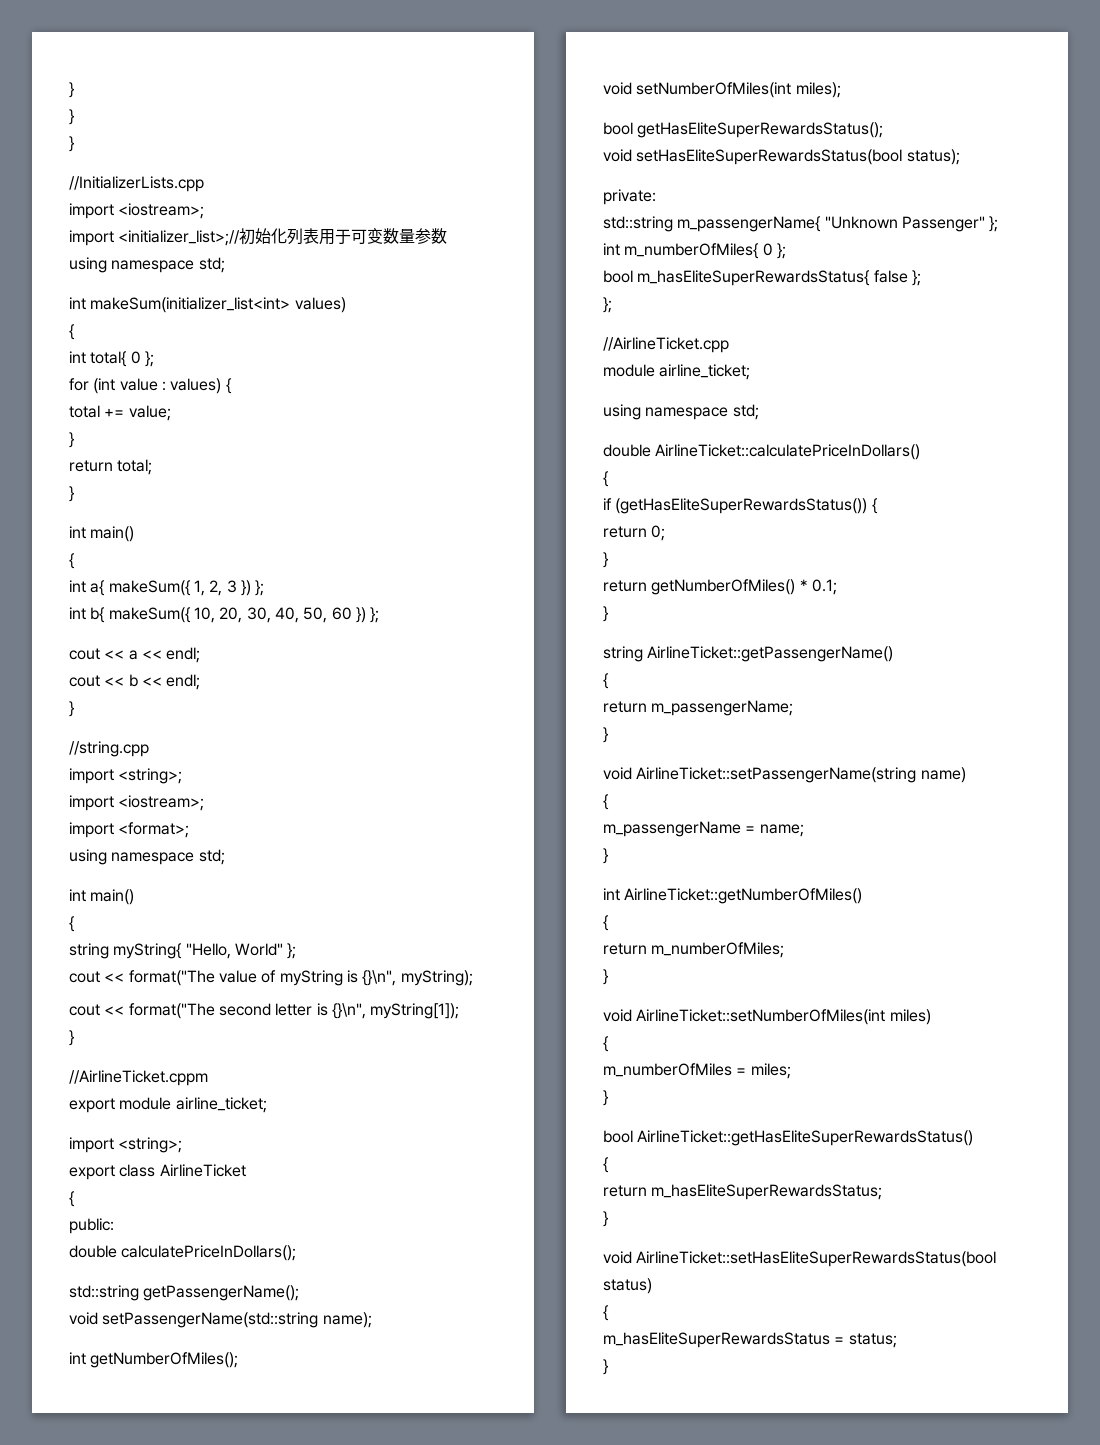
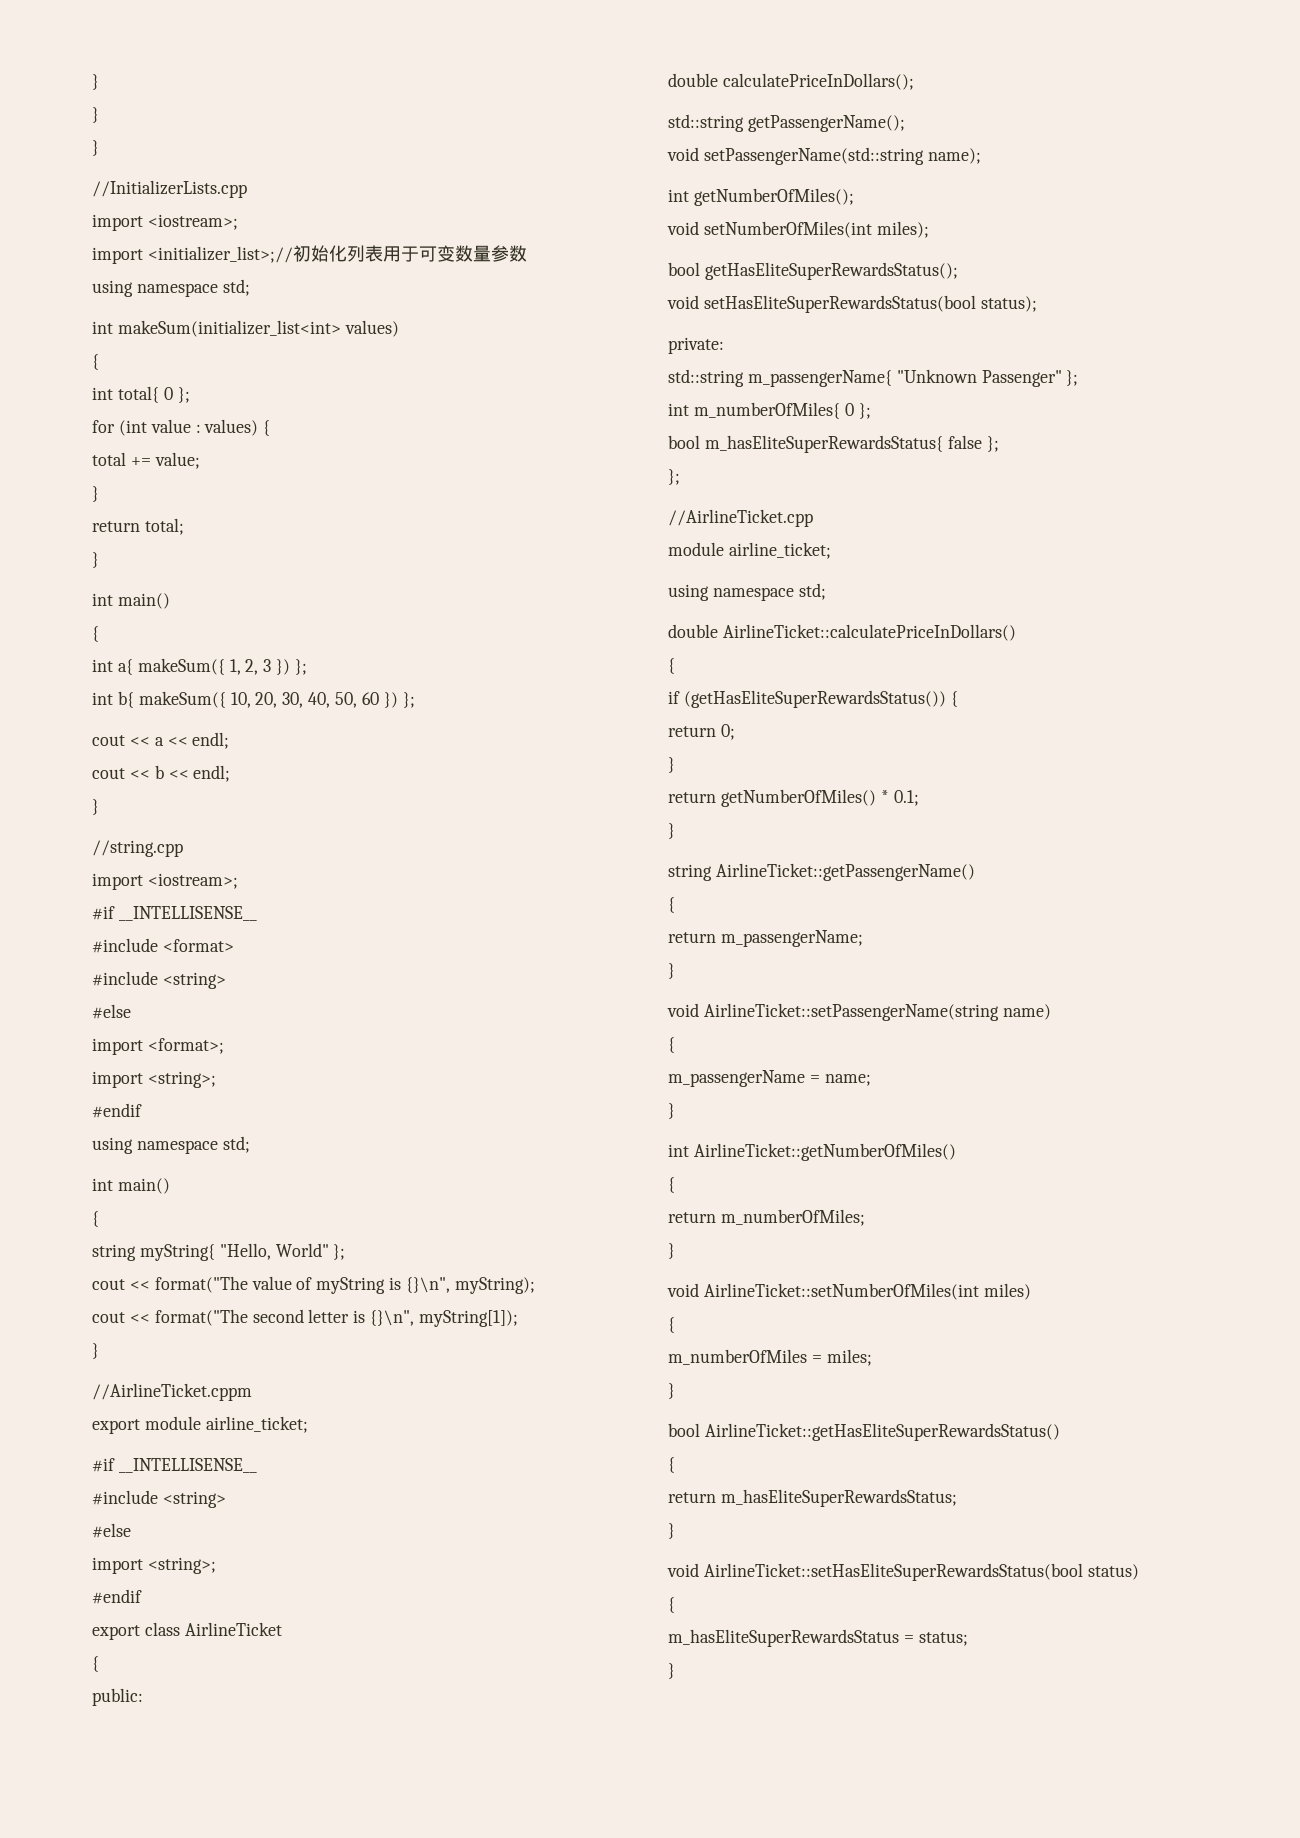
  //string.cpp
- import <string>;
  import <iostream>;
+ #if __INTELLISENSE__
+ #include <format>
+ #include <string>
+ #else
  import <format>;
+ import <string>;
+ #endif
  export module airline_ticket;
+ #if __INTELLISENSE__
+ #include <string>
+ #else
  import <string>;
+ #endif

